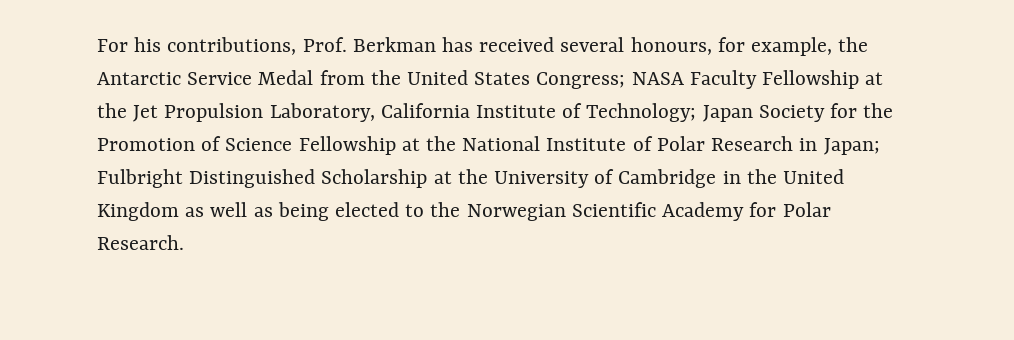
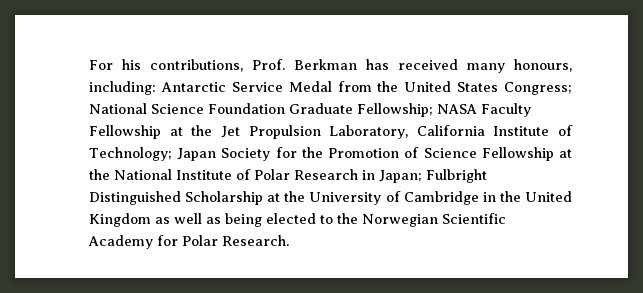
- For his contributions, Prof. Berkman has received several honours, for example, the Antarctic Service Medal from the United States Congress;
+ For his contributions, Prof. Berkman has received many honours, including: Antarctic Service Medal from the United States Congress;
+ National Science Foundation Graduate Fellowship;

